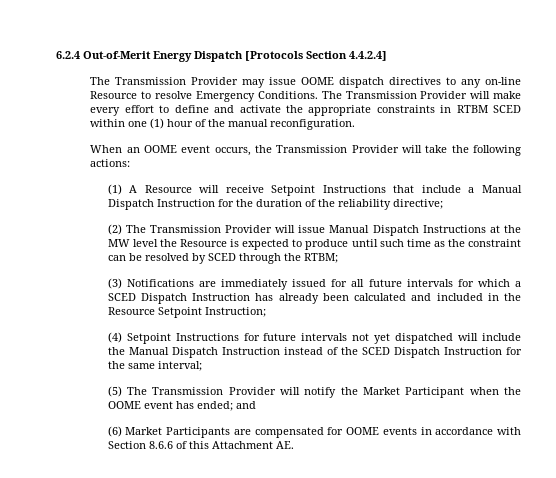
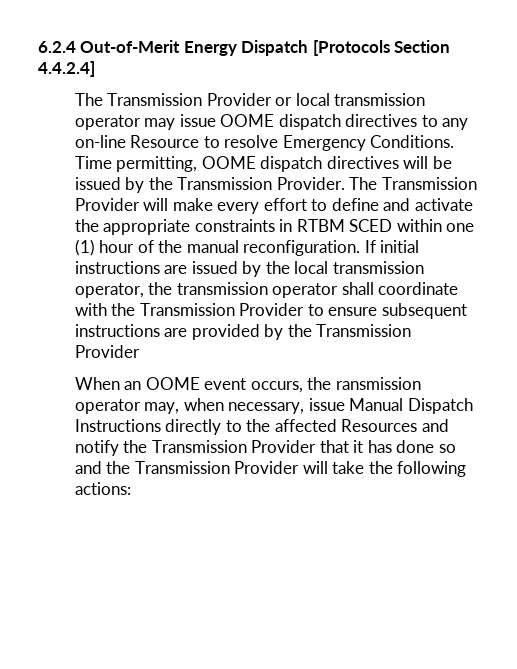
- The Transmission Provider may issue OOME dispatch directives to any on-line Resource to resolve Emergency Conditions.
+ The Transmission Provider or local transmission operator may issue OOME dispatch directives to any on-line Resource to resolve Emergency Conditions.
+ Time permitting, OOME dispatch directives will be issued by the Transmission Provider.
+ If initial instructions are issued by the local transmission operator, the transmission operator shall coordinate with the Transmission Provider to ensure subsequent instructions are provided by the Transmission Provider
- When an OOME event occurs, the Transmission Provider will take the following actions:
+ When an OOME event occurs, the ransmission operator may, when necessary, issue Manual Dispatch Instructions directly to the affected Resources and notify the Transmission Provider that it has done so and the Transmission Provider will take the following actions:
- (1) A Resource will receive Setpoint Instructions that include a Manual Dispatch Instruction for the duration of the reliability directive;
- (2) The Transmission Provider will issue Manual Dispatch Instructions at the MW level the Resource is expected to produce until such time as the constraint can be resolved by SCED through the RTBM;
- (3) Notifications are immediately issued for all future intervals for which a SCED Dispatch Instruction has already been calculated and included in the Resource Setpoint Instruction;
- (4) Setpoint Instructions for future intervals not yet dispatched will include the Manual Dispatch Instruction instead of the SCED Dispatch Instruction for the same interval;
- (5) The Transmission Provider will notify the Market Participant when the OOME event has ended; and
- (6) Market Participants are compensated for OOME events in accordance with Section 8.6.6 of this Attachment AE.

